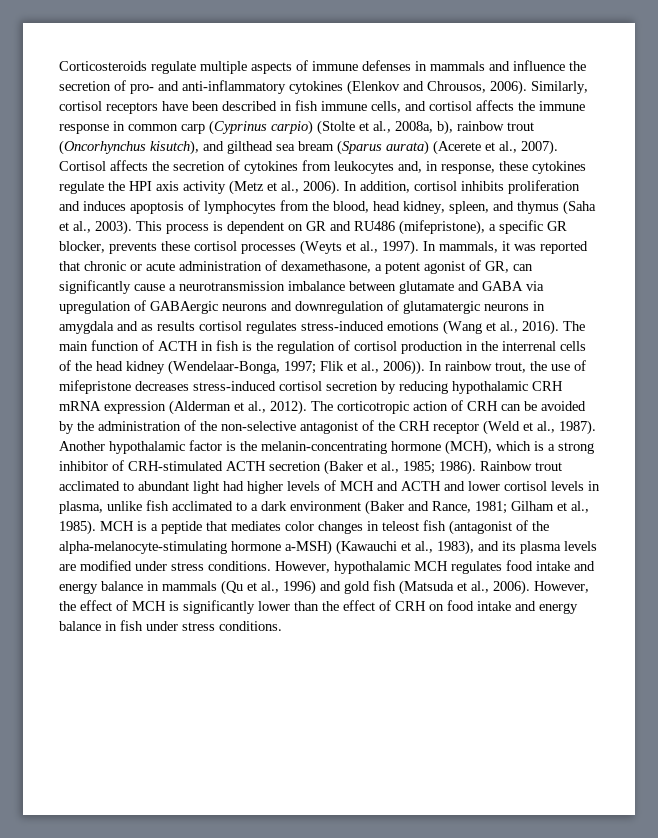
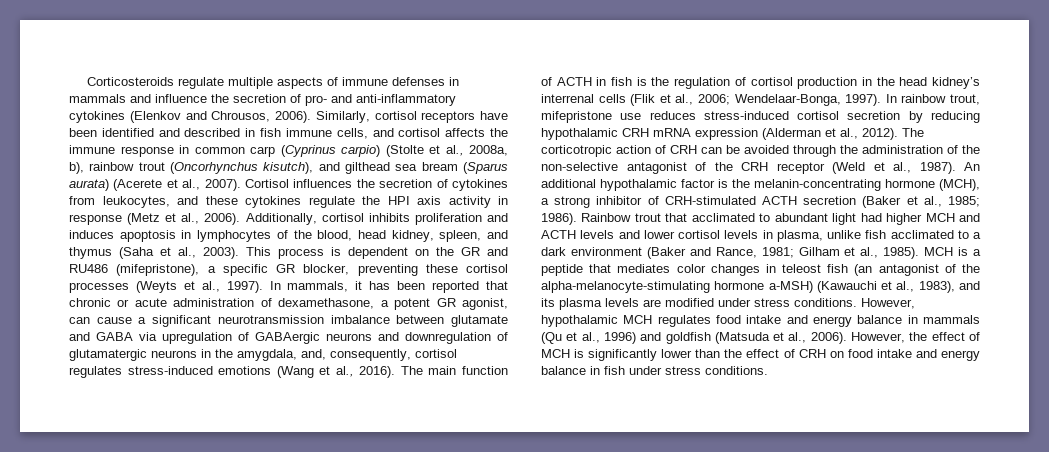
- Similarly, cortisol receptors have been described in fish immune cells, and cortisol affects the immune response in common carp (Cyprinus carpio) (Stolte et al., 2008a, b), rainbow trout (Oncorhynchus kisutch), and gilthead sea bream (Sparus aurata) (Acerete et al., 2007).
+ Similarly, cortisol receptors have been identified and described in fish immune cells, and cortisol affects the immune response in common carp (Cyprinus carpio) (Stolte et al., 2008a, b), rainbow trout (Oncorhynchus kisutch), and gilthead sea bream (Sparus aurata) (Acerete et al., 2007).
- Cortisol affects the secretion of cytokines from leukocytes and, in response, these cytokines regulate the HPI axis activity (Metz et al., 2006).
+ Cortisol influences the secretion of cytokines from leukocytes, and these cytokines regulate the HPI axis activity in response (Metz et al., 2006).
- In addition, cortisol inhibits proliferation and induces apoptosis of lymphocytes from the blood, head kidney, spleen, and thymus (Saha et al., 2003).
+ Additionally, cortisol inhibits proliferation and induces apoptosis in lymphocytes of the blood, head kidney, spleen, and thymus (Saha et al., 2003).
- This process is dependent on GR and RU486 (mifepristone), a specific GR blocker, prevents these cortisol processes (Weyts et al., 1997).
+ This process is dependent on the GR and RU486 (mifepristone), a specific GR blocker, preventing these cortisol processes (Weyts et al., 1997).
- In mammals, it was reported that chronic or acute administration of dexamethasone, a potent agonist of GR, can significantly cause a neurotransmission imbalance between glutamate and GABA via upregulation of GABAergic neurons and downregulation of glutamatergic neurons in amygdala and as results cortisol regulates stress-induced emotions (Wang et al., 2016).
+ In mammals, it has been reported that chronic or acute administration of dexamethasone, a potent GR agonist, can cause a significant neurotransmission imbalance between glutamate and GABA via upregulation of GABAergic neurons and downregulation of glutamatergic neurons in the amygdala, and, consequently, cortisol regulates stress-induced emotions (Wang et al., 2016).
- The main function of ACTH in fish is the regulation of cortisol production in the interrenal cells of the head kidney (Wendelaar-Bonga, 1997; Flik et al., 2006)). In rainbow trout, the use of mifepristone decreases stress-induced cortisol secretion by reducing hypothalamic CRH mRNA expression (Alderman et al., 2012).
+ The main function of ACTH in fish is the regulation of cortisol production in the head kidney’s interrenal cells (Flik et al., 2006; Wendelaar-Bonga, 1997). In rainbow trout, mifepristone use reduces stress-induced cortisol secretion by reducing hypothalamic CRH mRNA expression (Alderman et al., 2012).
- The corticotropic action of CRH can be avoided by the administration of the non-selective antagonist of the CRH receptor (Weld et al., 1987).
+ The corticotropic action of CRH can be avoided through the administration of the non-selective antagonist of the CRH receptor (Weld et al., 1987).
- Another hypothalamic factor is the melanin-concentrating hormone (MCH), which is a strong inhibitor of CRH-stimulated ACTH secretion (Baker et al., 1985; 1986).
+ An additional hypothalamic factor is the melanin-concentrating hormone (MCH), a strong inhibitor of CRH-stimulated ACTH secretion (Baker et al., 1985; 1986).
- Rainbow trout acclimated to abundant light had higher levels of MCH and ACTH and lower cortisol levels in plasma, unlike fish acclimated to a dark environment (Baker and Rance, 1981; Gilham et al., 1985).
+ Rainbow trout that acclimated to abundant light had higher MCH and ACTH levels and lower cortisol levels in plasma, unlike fish acclimated to a dark environment (Baker and Rance, 1981; Gilham et al., 1985).
- MCH is a peptide that mediates color changes in teleost fish (antagonist of the alpha-melanocyte-stimulating hormone a-MSH) (Kawauchi et al., 1983), and its plasma levels are modified under stress conditions.
+ MCH is a peptide that mediates color changes in teleost fish (an antagonist of the alpha-melanocyte-stimulating hormone a-MSH) (Kawauchi et al., 1983), and its plasma levels are modified under stress conditions.
- However, hypothalamic MCH regulates food intake and energy balance in mammals (Qu et al., 1996) and gold fish (Matsuda et al., 2006).
+ However, hypothalamic MCH regulates food intake and energy balance in mammals (Qu et al., 1996) and goldfish (Matsuda et al., 2006).

